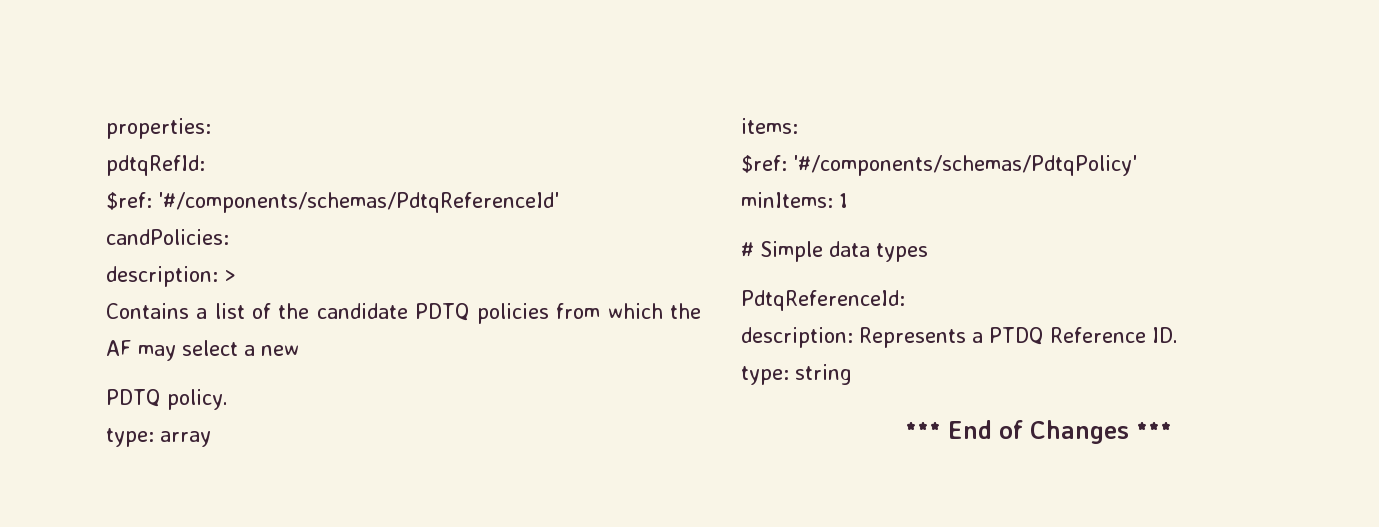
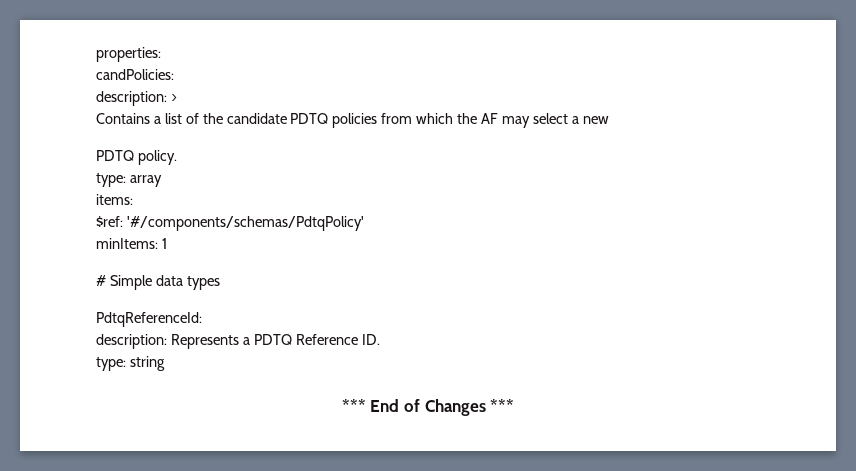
- pdtqRefId:
- $ref: '#/components/schemas/PdtqReferenceId'
- description: Represents a PTDQ Reference ID.
+ description: Represents a PDTQ Reference ID.

